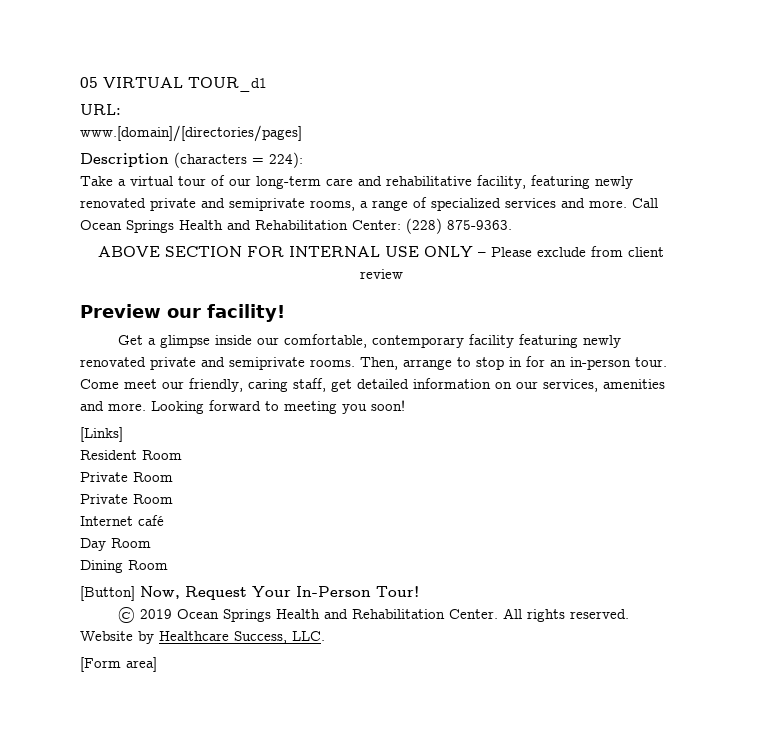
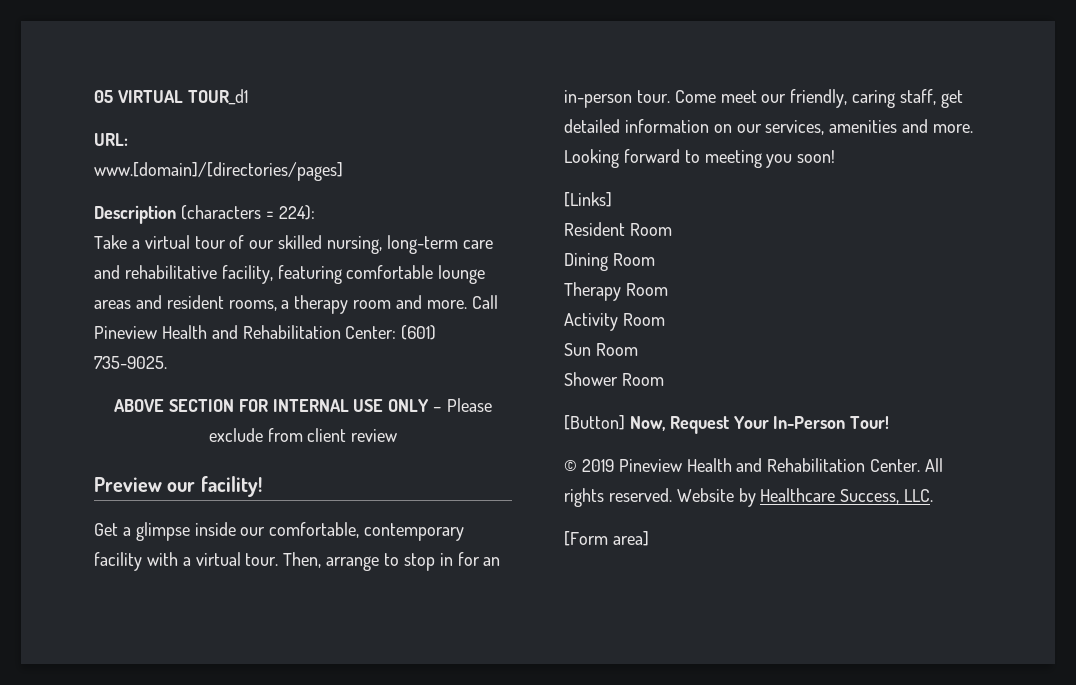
- Take a virtual tour of our long-term care and rehabilitative facility, featuring newly renovated private and semiprivate rooms, a range of specialized services and more.
+ Take a virtual tour of our skilled nursing, long-term care and rehabilitative facility, featuring comfortable lounge areas and resident rooms, a therapy room and more.
- Call Ocean Springs Health and Rehabilitation Center: (228) 875-9363.
+ Call Pineview Health and Rehabilitation Center: (601) 735-9025.
- Get a glimpse inside our comfortable, contemporary facility featuring newly renovated private and semiprivate rooms.
+ Get a glimpse inside our comfortable, contemporary facility with a virtual tour.
  Resident Room
- Private Room
- Private Room
- Internet café
- Day Room
  Dining Room
+ Therapy Room
+ Activity Room
+ Sun Room
+ Shower Room
- © 2019 Ocean Springs Health and Rehabilitation Center.
+ © 2019 Pineview Health and Rehabilitation Center.

